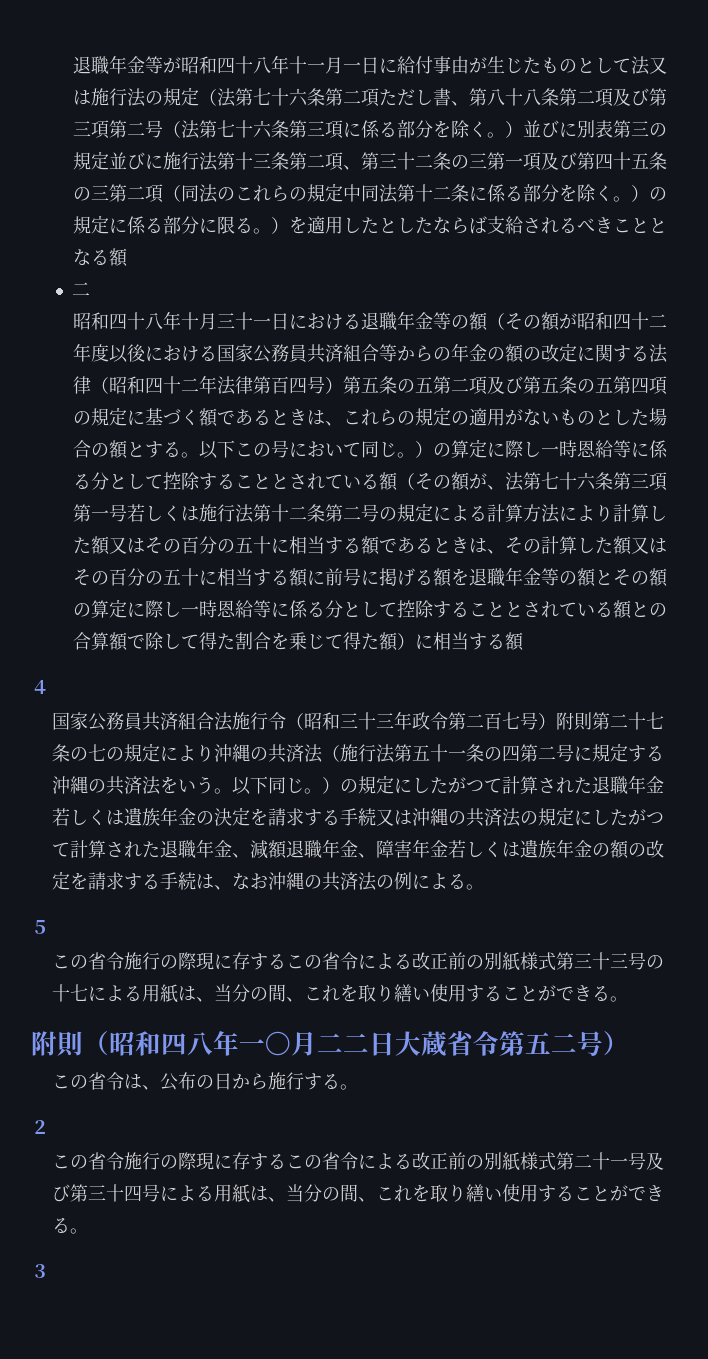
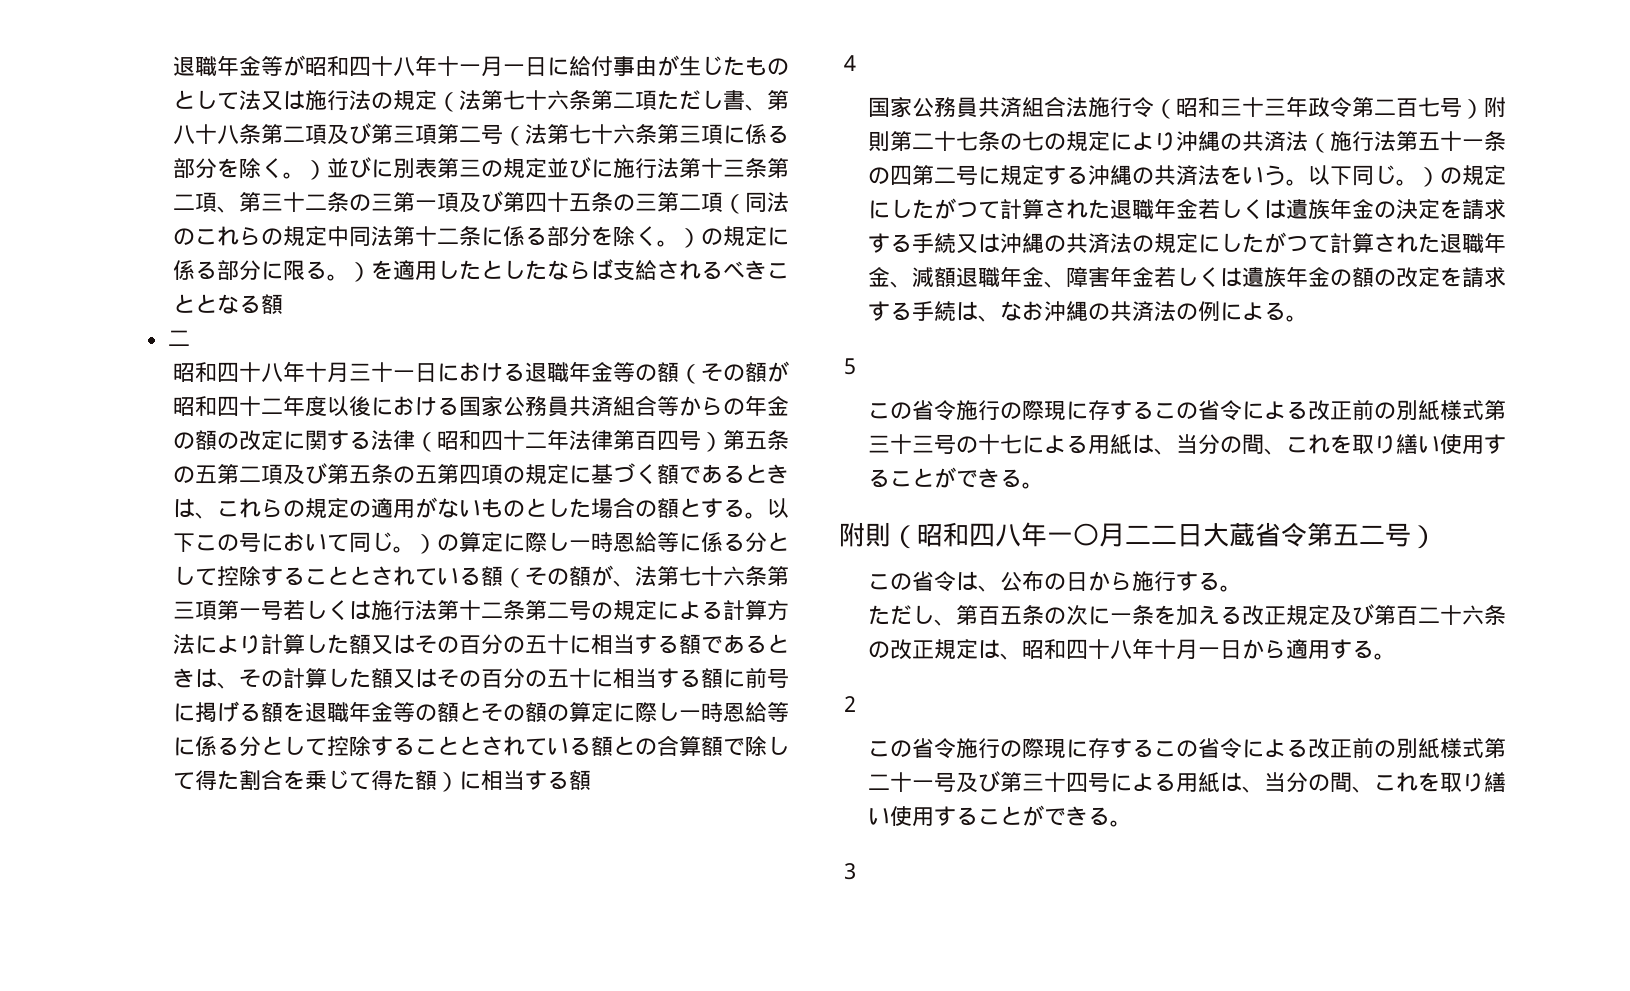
+ ただし、第百五条の次に一条を加える改正規定及び第百二十六条の改正規定は、昭和四十八年十月一日から適用する。

